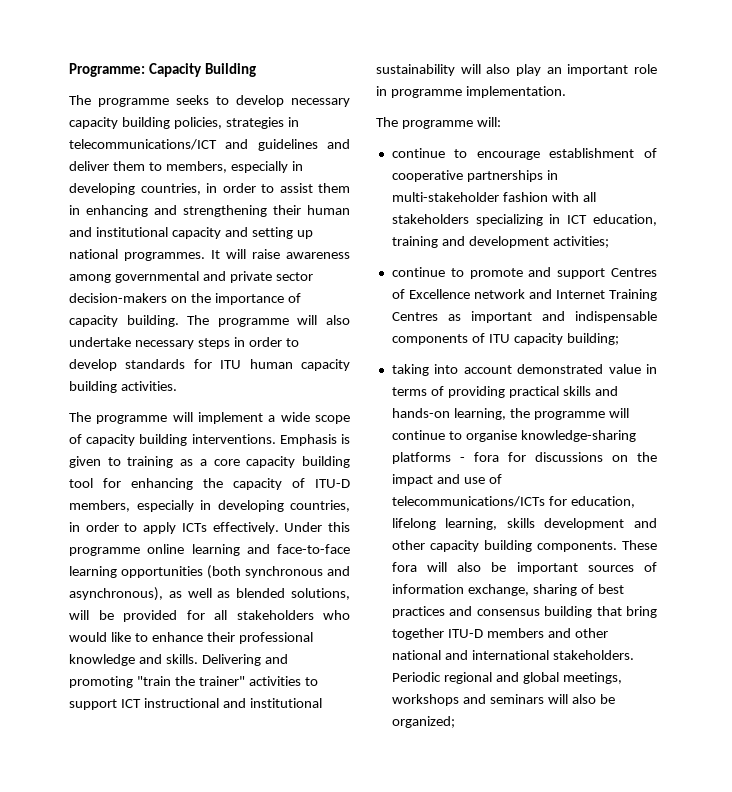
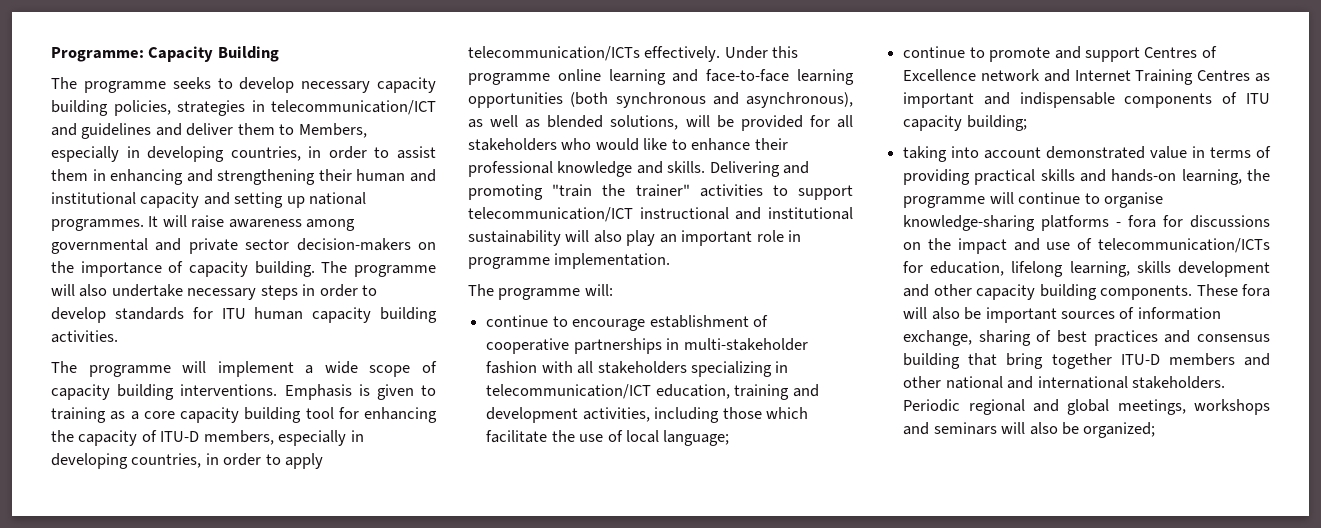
- The programme seeks to develop necessary capacity building policies, strategies in telecommunications/ICT and guidelines and deliver them to members, especially in developing countries, in order to assist them in enhancing and strengthening their human and institutional capacity and setting up national programmes.
+ The programme seeks to develop necessary capacity building policies, strategies in telecommunication/ICT and guidelines and deliver them to Members, especially in developing countries, in order to assist them in enhancing and strengthening their human and institutional capacity and setting up national programmes.
- Emphasis is given to training as a core capacity building tool for enhancing the capacity of ITU-D members, especially in developing countries, in order to apply ICTs effectively.
+ Emphasis is given to training as a core capacity building tool for enhancing the capacity of ITU-D members, especially in developing countries, in order to apply telecommunication/ICTs effectively.
- Delivering and promoting "train the trainer" activities to support ICT instructional and institutional sustainability will also play an important role in programme implementation.
+ Delivering and promoting "train the trainer" activities to support telecommunication/ICT instructional and institutional sustainability will also play an important role in programme implementation.
- continue to encourage establishment of cooperative partnerships in multi-stakeholder fashion with all stakeholders specializing in ICT education, training and development activities;
+ continue to encourage establishment of cooperative partnerships in multi-stakeholder fashion with all stakeholders specializing in telecommunication/ICT education, training and development activities, including those which facilitate the use of local language;
- taking into account demonstrated value in terms of providing practical skills and hands-on learning, the programme will continue to organise knowledge-sharing platforms - fora for discussions on the impact and use of telecommunications/ICTs for education, lifelong learning, skills development and other capacity building components.
+ taking into account demonstrated value in terms of providing practical skills and hands-on learning, the programme will continue to organise knowledge-sharing platforms - fora for discussions on the impact and use of telecommunication/ICTs for education, lifelong learning, skills development and other capacity building components.

